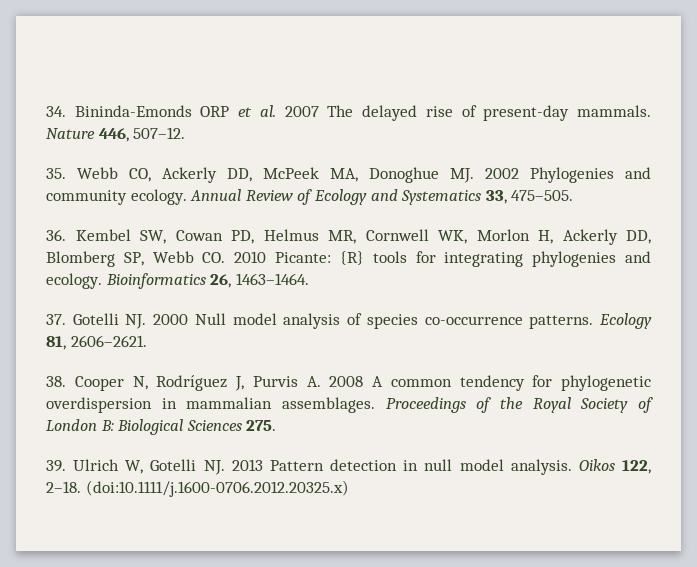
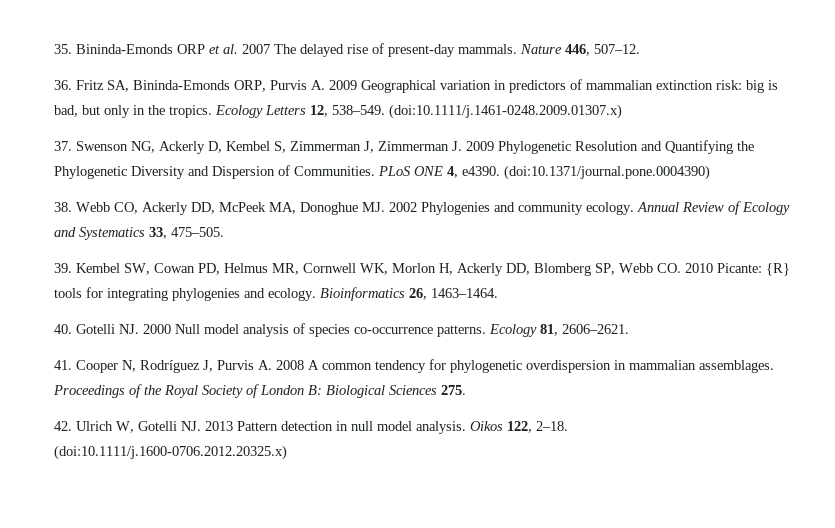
- 34. Bininda-Emonds ORP et al. 2007 The delayed rise of present-day mammals.
+ 35. Bininda-Emonds ORP et al. 2007 The delayed rise of present-day mammals.
- 35. Webb CO, Ackerly DD, McPeek MA, Donoghue MJ. 2002 Phylogenies and community ecology.
+ 36. Fritz SA, Bininda-Emonds ORP, Purvis A. 2009 Geographical variation in predictors of mammalian extinction risk: big is bad, but only in the tropics. Ecology Letters 12, 538–549. (doi:10.1111/j.1461-0248.2009.01307.x)
+ 37. Swenson NG, Ackerly D, Kembel S, Zimmerman J, Zimmerman J. 2009 Phylogenetic Resolution and Quantifying the Phylogenetic Diversity and Dispersion of Communities. PLoS ONE 4, e4390. (doi:10.1371/journal.pone.0004390)
+ 38. Webb CO, Ackerly DD, McPeek MA, Donoghue MJ. 2002 Phylogenies and community ecology.
- 36. Kembel SW, Cowan PD, Helmus MR, Cornwell WK, Morlon H, Ackerly DD, Blomberg SP, Webb CO. 2010 Picante: {R} tools for integrating phylogenies and ecology.
+ 39. Kembel SW, Cowan PD, Helmus MR, Cornwell WK, Morlon H, Ackerly DD, Blomberg SP, Webb CO. 2010 Picante: {R} tools for integrating phylogenies and ecology.
- 37. Gotelli NJ. 2000 Null model analysis of species co-occurrence patterns.
+ 40. Gotelli NJ. 2000 Null model analysis of species co-occurrence patterns.
- 38. Cooper N, Rodríguez J, Purvis A. 2008 A common tendency for phylogenetic overdispersion in mammalian assemblages.
+ 41. Cooper N, Rodríguez J, Purvis A. 2008 A common tendency for phylogenetic overdispersion in mammalian assemblages.
- 39. Ulrich W, Gotelli NJ. 2013 Pattern detection in null model analysis.
+ 42. Ulrich W, Gotelli NJ. 2013 Pattern detection in null model analysis.

